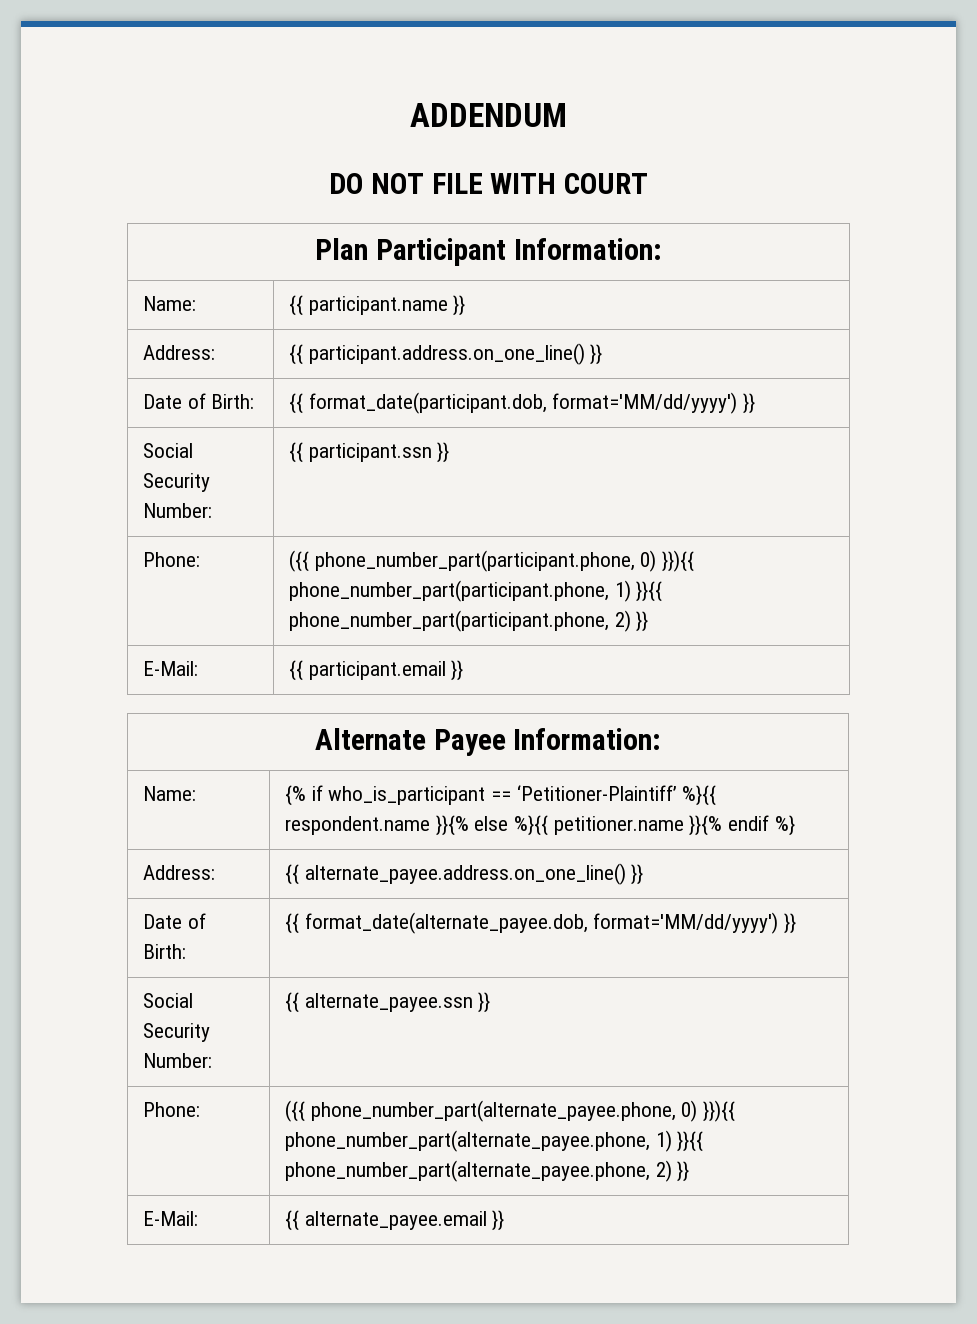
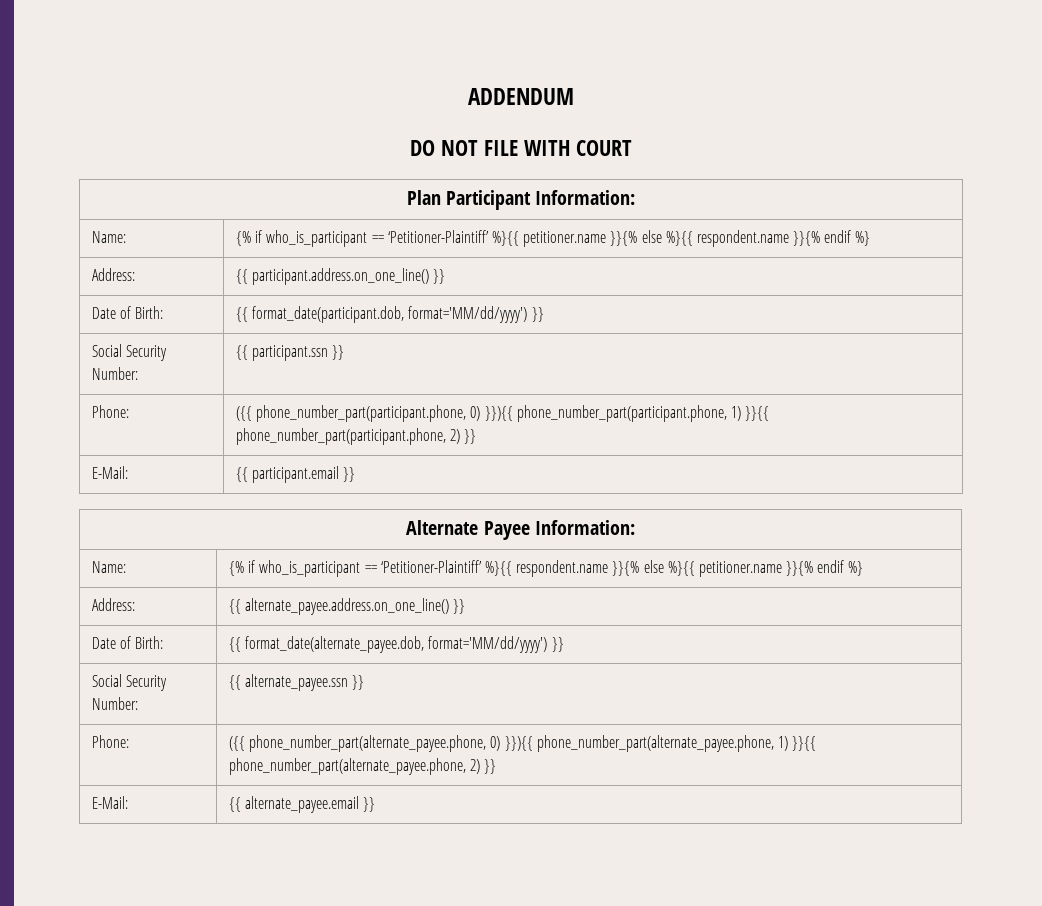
- Name: | {{ participant.name }}
+ Name: | {% if who_is_participant == ‘Petitioner-Plaintiff’ %}{{ petitioner.name }}{% else %}{{ respondent.name }}{% endif %}

